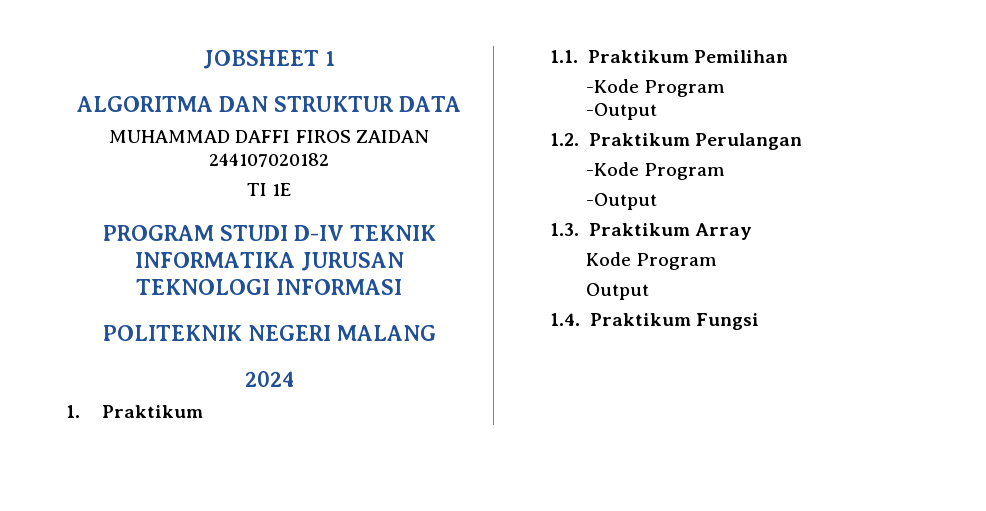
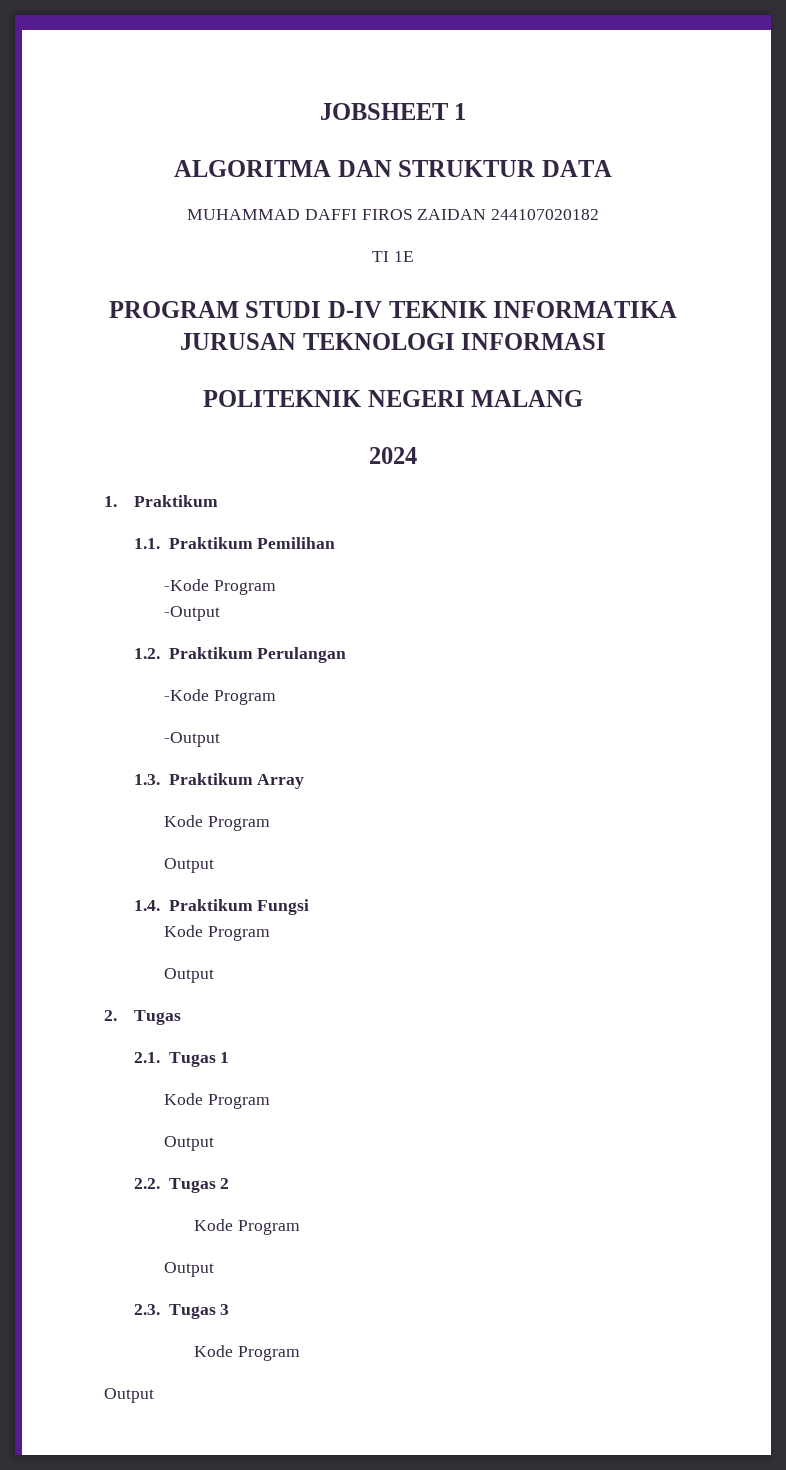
  1.4. Praktikum Fungsi
+ Kode Program
+ Output
+ 2. Tugas
+ 2.1. Tugas 1
+ Kode Program
+ Output
+ 2.2. Tugas 2
+ Kode Program
+ Output
+ 2.3. Tugas 3
+ Kode Program
+ Output

